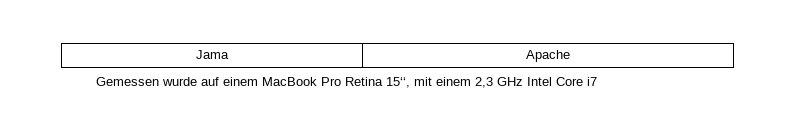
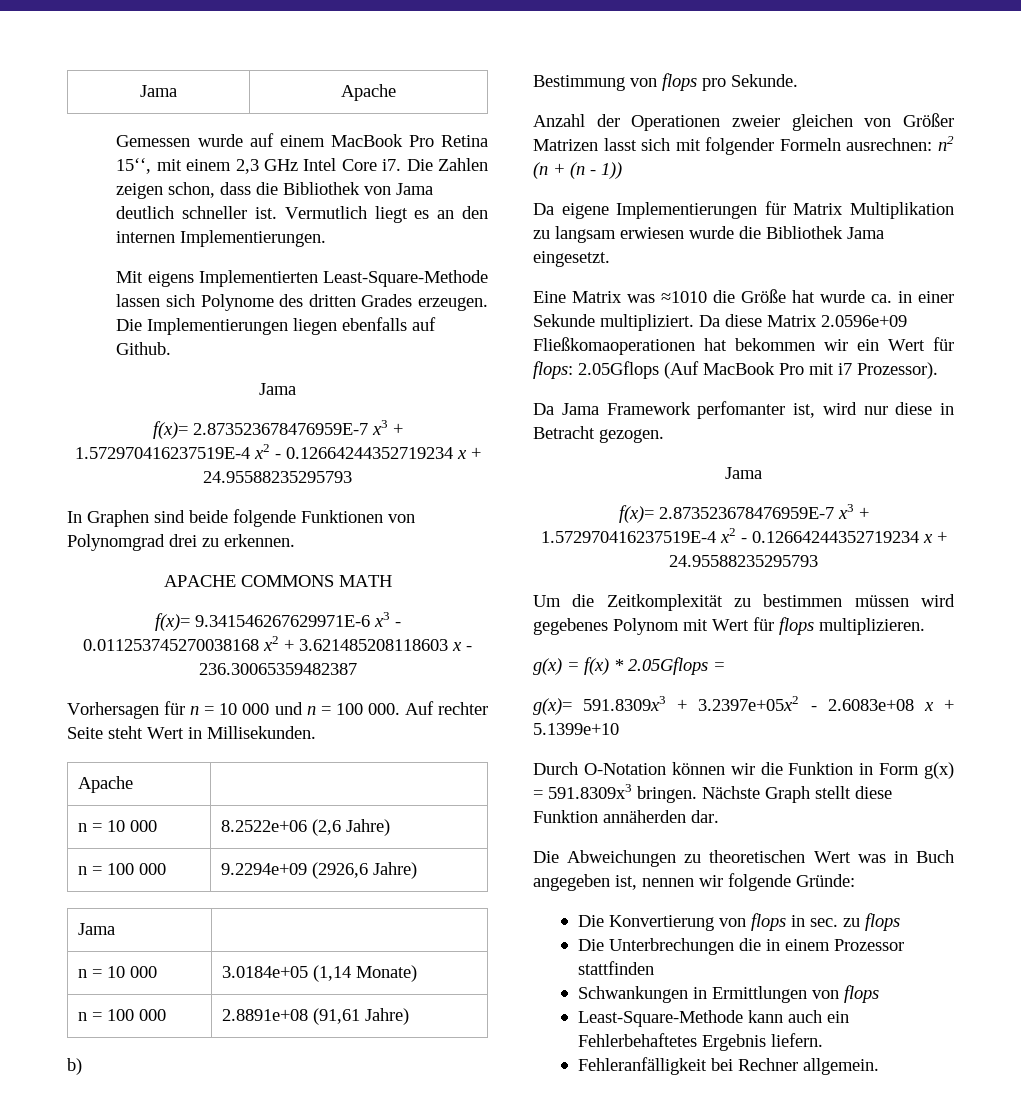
- Gemessen wurde auf einem MacBook Pro Retina 15‘‘, mit einem 2,3 GHz Intel Core i7
+ Gemessen wurde auf einem MacBook Pro Retina 15‘‘, mit einem 2,3 GHz Intel Core i7. Die Zahlen zeigen schon, dass die Bibliothek von Jama deutlich schneller ist. Vermutlich liegt es an den internen Implementierungen.
+ Mit eigens Implementierten Least-Square-Methode lassen sich Polynome des dritten Grades erzeugen. Die Implementierungen liegen ebenfalls auf Github.
+ Jama
+ f(x)= 2.873523678476959E-7 x3 + 1.572970416237519E-4 x2 - 0.12664244352719234 x + 24.95588235295793
+ In Graphen sind beide folgende Funktionen von Polynomgrad drei zu erkennen.
+ APACHE COMMONS MATH
+ f(x)= 9.341546267629971E-6 x3 - 0.011253745270038168 x2 + 3.621485208118603 x - 236.30065359482387
+ Vorhersagen für n = 10 000 und n = 100 000. Auf rechter Seite steht Wert in Millisekunden.
+ Apache |
+ n = 10 000 | 8.2522e+06 (2,6 Jahre)
+ n = 100 000 | 9.2294e+09 (2926,6 Jahre)
+ Jama |
+ n = 10 000 | 3.0184e+05 (1,14 Monate)
+ n = 100 000 | 2.8891e+08 (91,61 Jahre)
+ b)
+ Bestimmung von flops pro Sekunde.
+ Anzahl der Operationen zweier gleichen von Größer Matrizen lasst sich mit folgender Formeln ausrechnen: n2 (n + (n - 1))
+ Da eigene Implementierungen für Matrix Multiplikation zu langsam erwiesen wurde die Bibliothek Jama eingesetzt.
+ Eine Matrix was ≈1010 die Größe hat wurde ca. in einer Sekunde multipliziert. Da diese Matrix 2.0596e+09 Fließkomaoperationen hat bekommen wir ein Wert für flops: 2.05Gflops (Auf MacBook Pro mit i7 Prozessor).
+ Da Jama Framework perfomanter ist, wird nur diese in Betracht gezogen.
+ Jama
+ f(x)= 2.873523678476959E-7 x3 + 1.572970416237519E-4 x2 - 0.12664244352719234 x + 24.95588235295793
+ Um die Zeitkomplexität zu bestimmen müssen wird gegebenes Polynom mit Wert für flops multiplizieren.
+ g(x) = f(x) * 2.05Gflops =
+ g(x)= 591.8309x3 + 3.2397e+05x2 - 2.6083e+08 x + 5.1399e+10
+ Durch O-Notation können wir die Funktion in Form g(x) = 591.8309x3 bringen. Nächste Graph stellt diese Funktion annäherden dar.
+ Die Abweichungen zu theoretischen Wert was in Buch angegeben ist, nennen wir folgende Gründe:
+ Die Konvertierung von flops in sec. zu flops
+ Die Unterbrechungen die in einem Prozessor stattfinden
+ Schwankungen in Ermittlungen von flops
+ Least-Square-Methode kann auch ein Fehlerbehaftetes Ergebnis liefern.
+ Fehleranfälligkeit bei Rechner allgemein.

